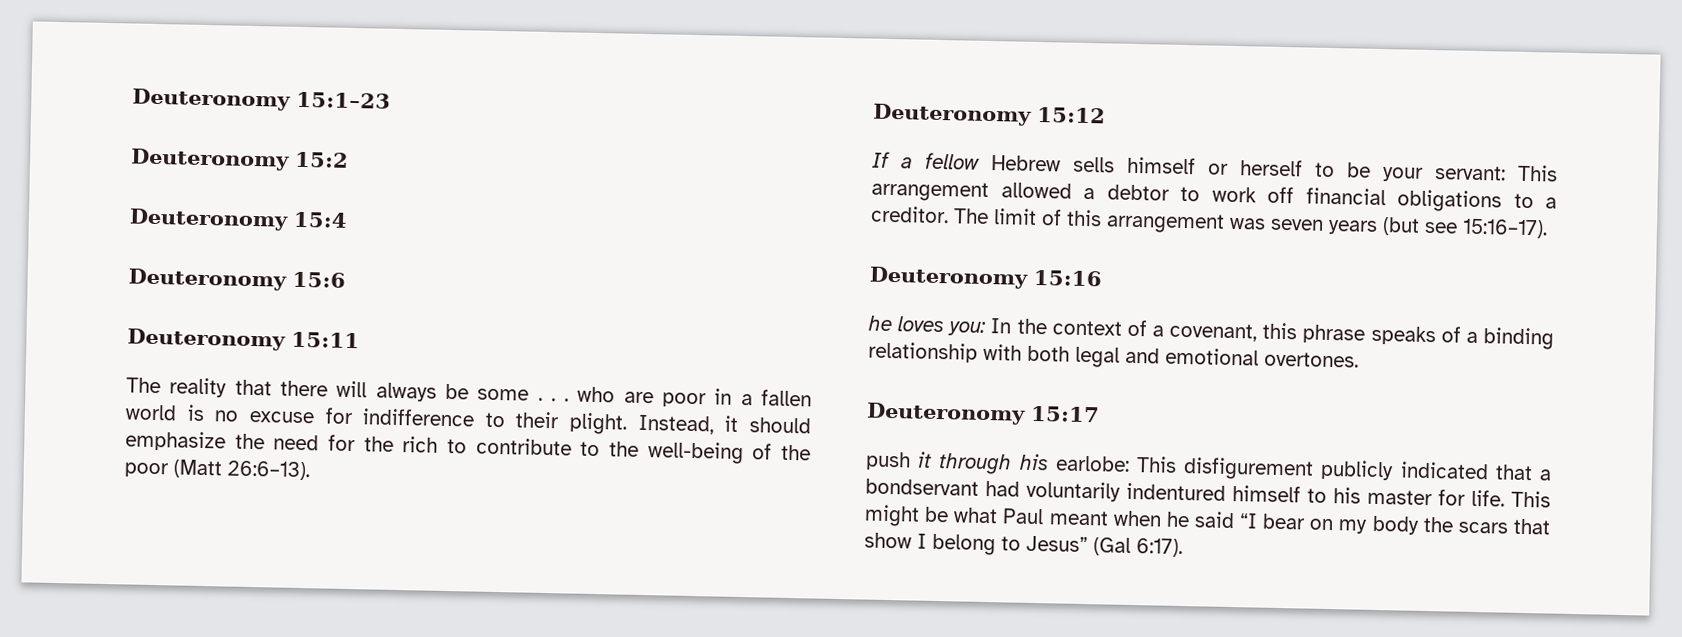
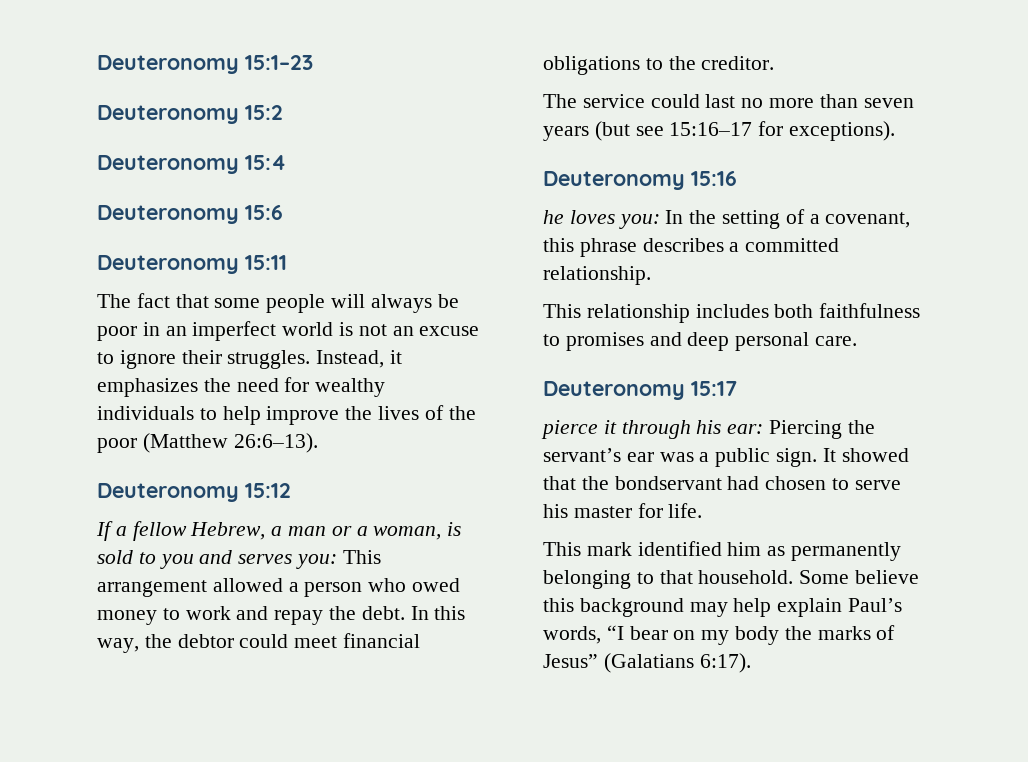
- The reality that there will always be some . . . who are poor in a fallen world is no excuse for indifference to their plight. Instead, it should emphasize the need for the rich to contribute to the well-being of the poor (Matt 26:6–13).
+ The fact that some people will always be poor in an imperfect world is not an excuse to ignore their struggles. Instead, it emphasizes the need for wealthy individuals to help improve the lives of the poor (Matthew 26:6–13).
- If a fellow Hebrew sells himself or herself to be your servant: This arrangement allowed a debtor to work off financial obligations to a creditor. The limit of this arrangement was seven years (but see 15:16–17).
+ If a fellow Hebrew, a man or a woman, is sold to you and serves you: This arrangement allowed a person who owed money to work and repay the debt. In this way, the debtor could meet financial obligations to the creditor.
+ The service could last no more than seven years (but see 15:16–17 for exceptions).
- he loves you: In the context of a covenant, this phrase speaks of a binding relationship with both legal and emotional overtones.
+ he loves you: In the setting of a covenant, this phrase describes a committed relationship.
+ This relationship includes both faithfulness to promises and deep personal care.
- push it through his earlobe: This disfigurement publicly indicated that a bondservant had voluntarily indentured himself to his master for life. This might be what Paul meant when he said “I bear on my body the scars that show I belong to Jesus” (Gal 6:17).
+ pierce it through his ear: Piercing the servant’s ear was a public sign. It showed that the bondservant had chosen to serve his master for life.
+ This mark identified him as permanently belonging to that household. Some believe this background may help explain Paul’s words, “I bear on my body the marks of Jesus” (Galatians 6:17).

